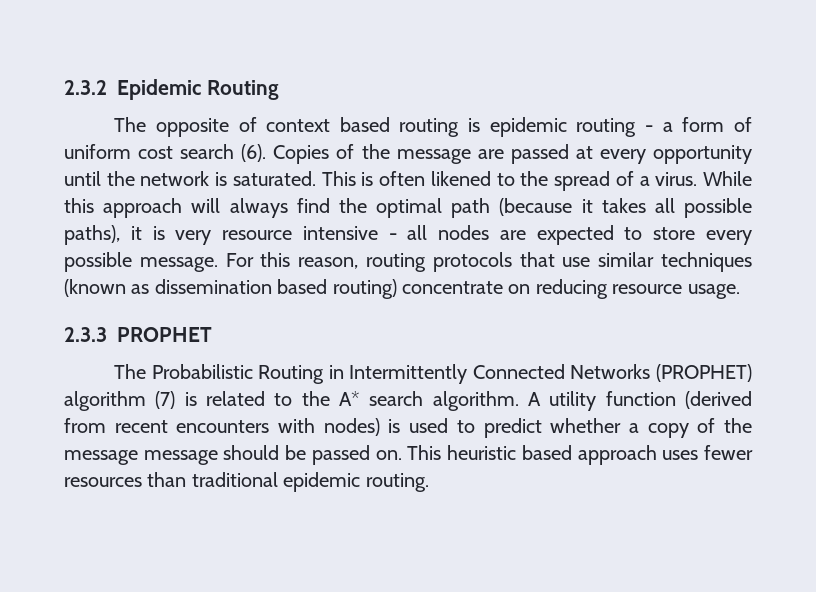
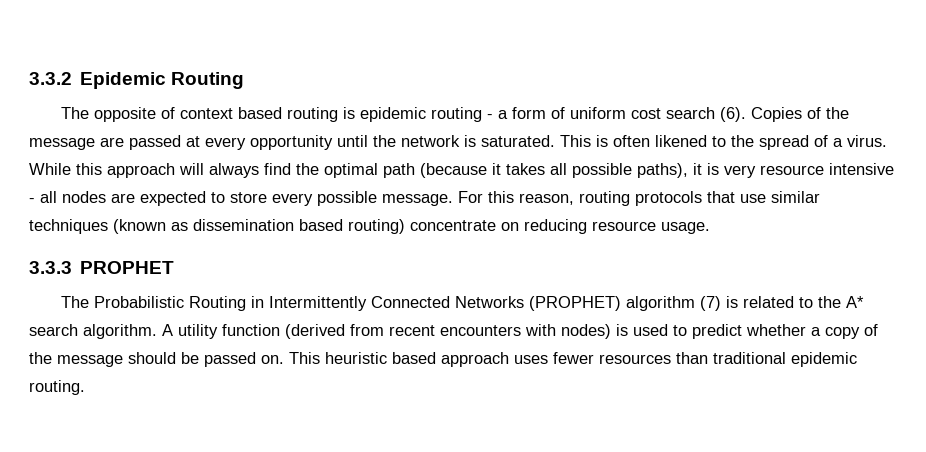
- 2.3.2 Epidemic Routing
+ 3.3.2 Epidemic Routing
- 2.3.3 PROPHET
+ 3.3.3 PROPHET
- A utility function (derived from recent encounters with nodes) is used to predict whether a copy of the message message should be passed on.
+ A utility function (derived from recent encounters with nodes) is used to predict whether a copy of the message should be passed on.

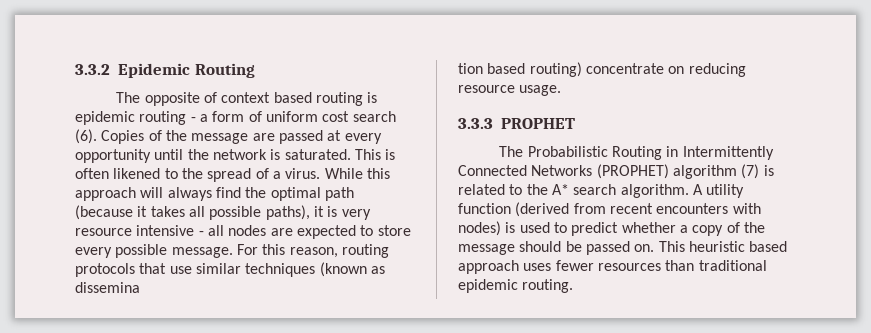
- For this reason, routing protocols that use similar techniques (known as dissemination based routing) concentrate on reducing resource usage.
+ For this reason, routing protocols that use similar techniques (known as dissemina
+ tion based routing) concentrate on reducing resource usage.

